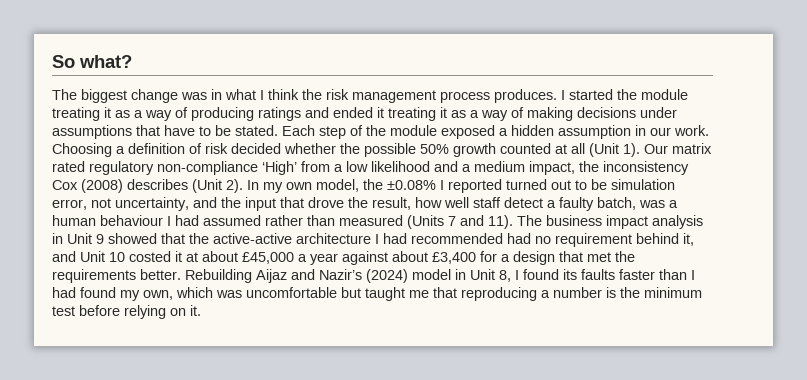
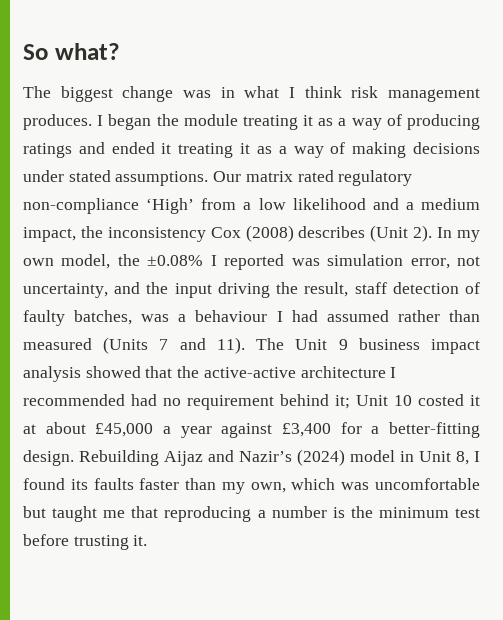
- The biggest change was in what I think the risk management process produces.
+ The biggest change was in what I think risk management produces.
- I started the module treating it as a way of producing ratings and ended it treating it as a way of making decisions under assumptions that have to be stated. Each step of the module exposed a hidden assumption in our work. Choosing a definition of risk decided whether the possible 50% growth counted at all (Unit 1).
+ I began the module treating it as a way of producing ratings and ended it treating it as a way of making decisions under stated assumptions.
- In my own model, the ±0.08% I reported turned out to be simulation error, not uncertainty, and the input that drove the result, how well staff detect a faulty batch, was a human behaviour I had assumed rather than measured (Units 7 and 11).
+ In my own model, the ±0.08% I reported was simulation error, not uncertainty, and the input driving the result, staff detection of faulty batches, was a behaviour I had assumed rather than measured (Units 7 and 11).
- The business impact analysis in Unit 9 showed that the active-active architecture I had recommended had no requirement behind it, and Unit 10 costed it at about £45,000 a year against about £3,400 for a design that met the requirements better.
+ The Unit 9 business impact analysis showed that the active-active architecture I recommended had no requirement behind it; Unit 10 costed it at about £45,000 a year against £3,400 for a better-fitting design.
- Rebuilding Aijaz and Nazir’s (2024) model in Unit 8, I found its faults faster than I had found my own, which was uncomfortable but taught me that reproducing a number is the minimum test before relying on it.
+ Rebuilding Aijaz and Nazir’s (2024) model in Unit 8, I found its faults faster than my own, which was uncomfortable but taught me that reproducing a number is the minimum test before trusting it.

